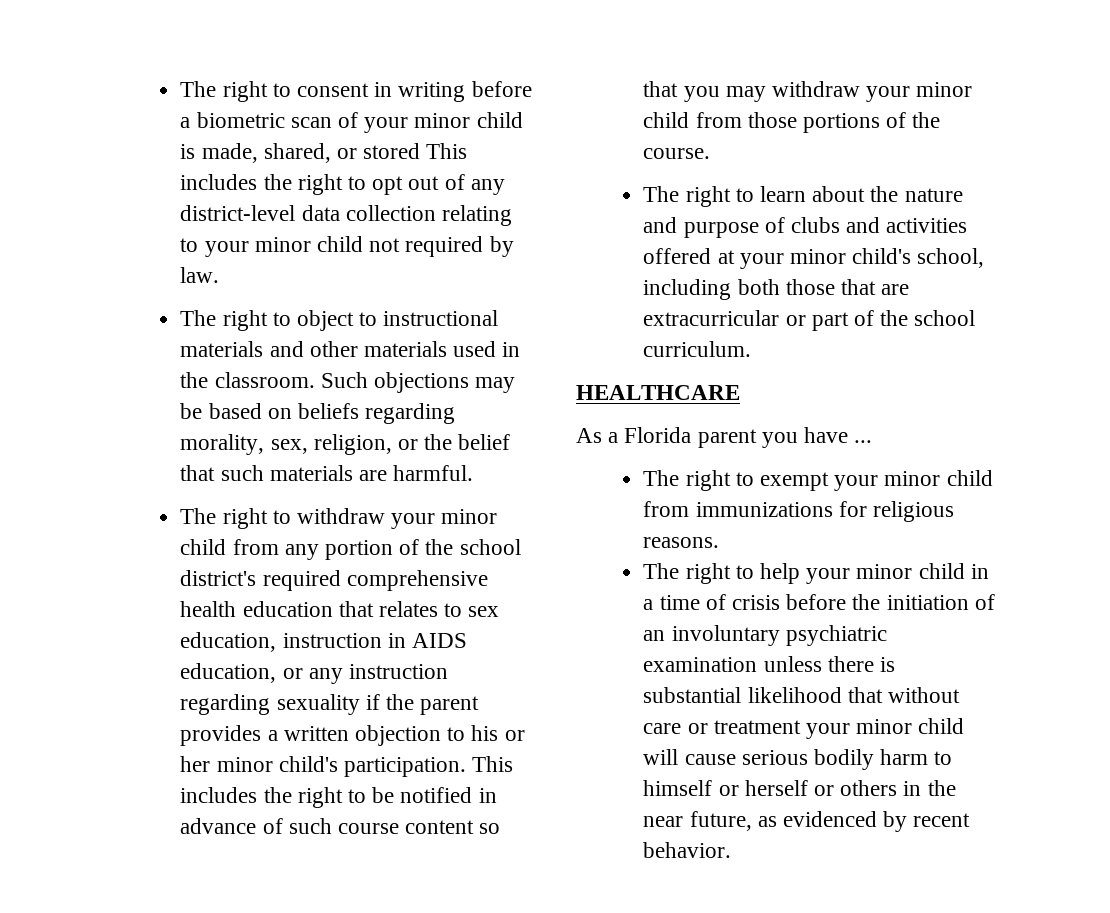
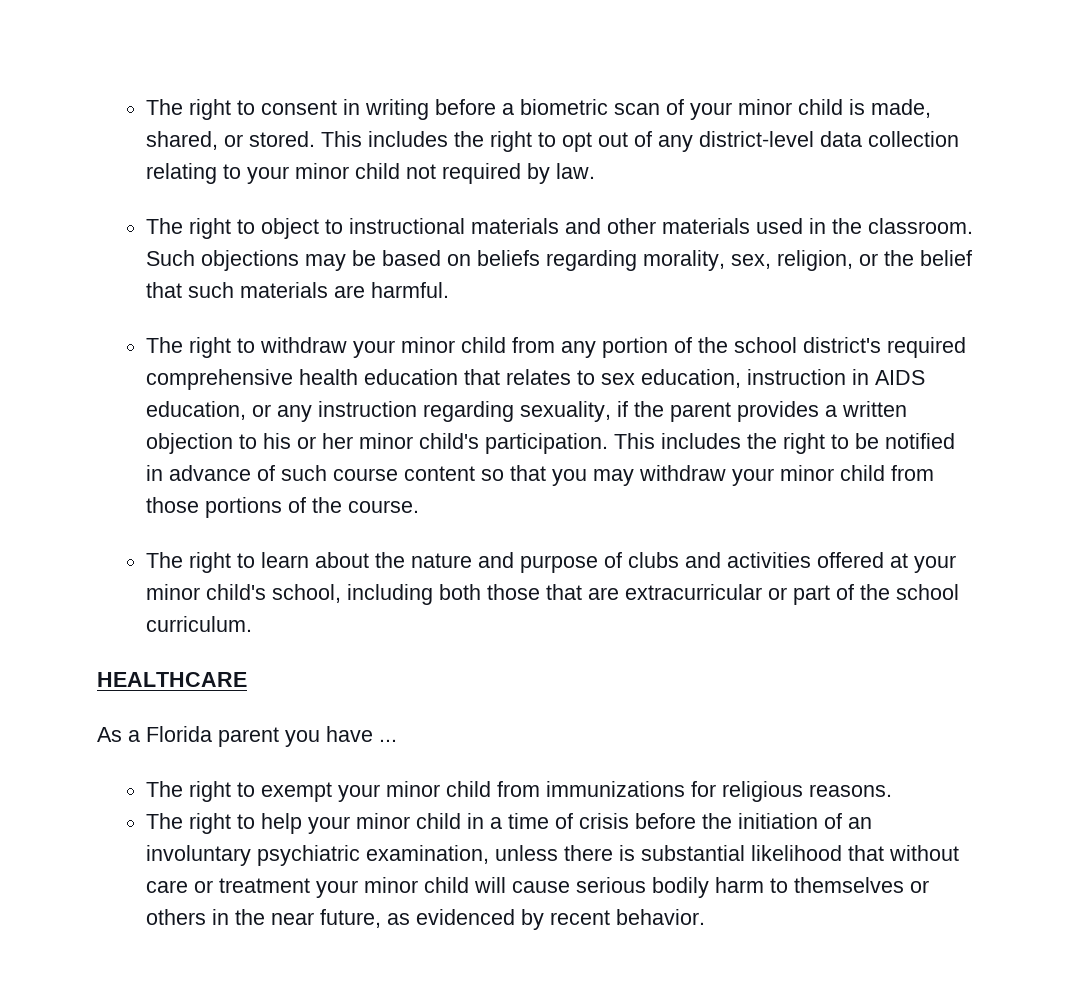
- The right to consent in writing before a biometric scan of your minor child is made, shared, or stored This includes the right to opt out of any district-level data collection relating to your minor child not required by law.
+ The right to consent in writing before a biometric scan of your minor child is made, shared, or stored. This includes the right to opt out of any district-level data collection relating to your minor child not required by law.
- The right to withdraw your minor child from any portion of the school district's required comprehensive health education that relates to sex education, instruction in AIDS education, or any instruction regarding sexuality if the parent provides a written objection to his or her minor child's participation.
+ The right to withdraw your minor child from any portion of the school district's required comprehensive health education that relates to sex education, instruction in AIDS education, or any instruction regarding sexuality, if the parent provides a written objection to his or her minor child's participation.
- The right to help your minor child in a time of crisis before the initiation of an involuntary psychiatric examination unless there is substantial likelihood that without care or treatment your minor child will cause serious bodily harm to himself or herself or others in the near future, as evidenced by recent behavior.
+ The right to help your minor child in a time of crisis before the initiation of an involuntary psychiatric examination, unless there is substantial likelihood that without care or treatment your minor child will cause serious bodily harm to themselves or others in the near future, as evidenced by recent behavior.

